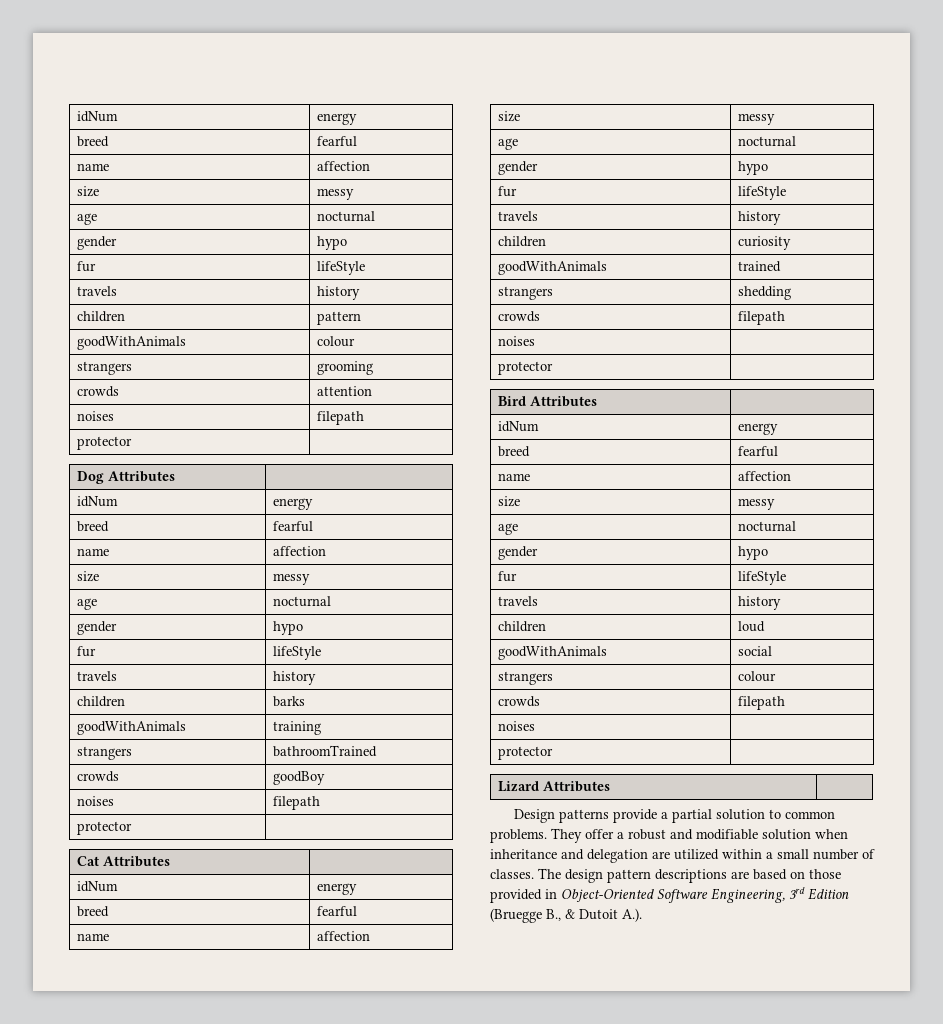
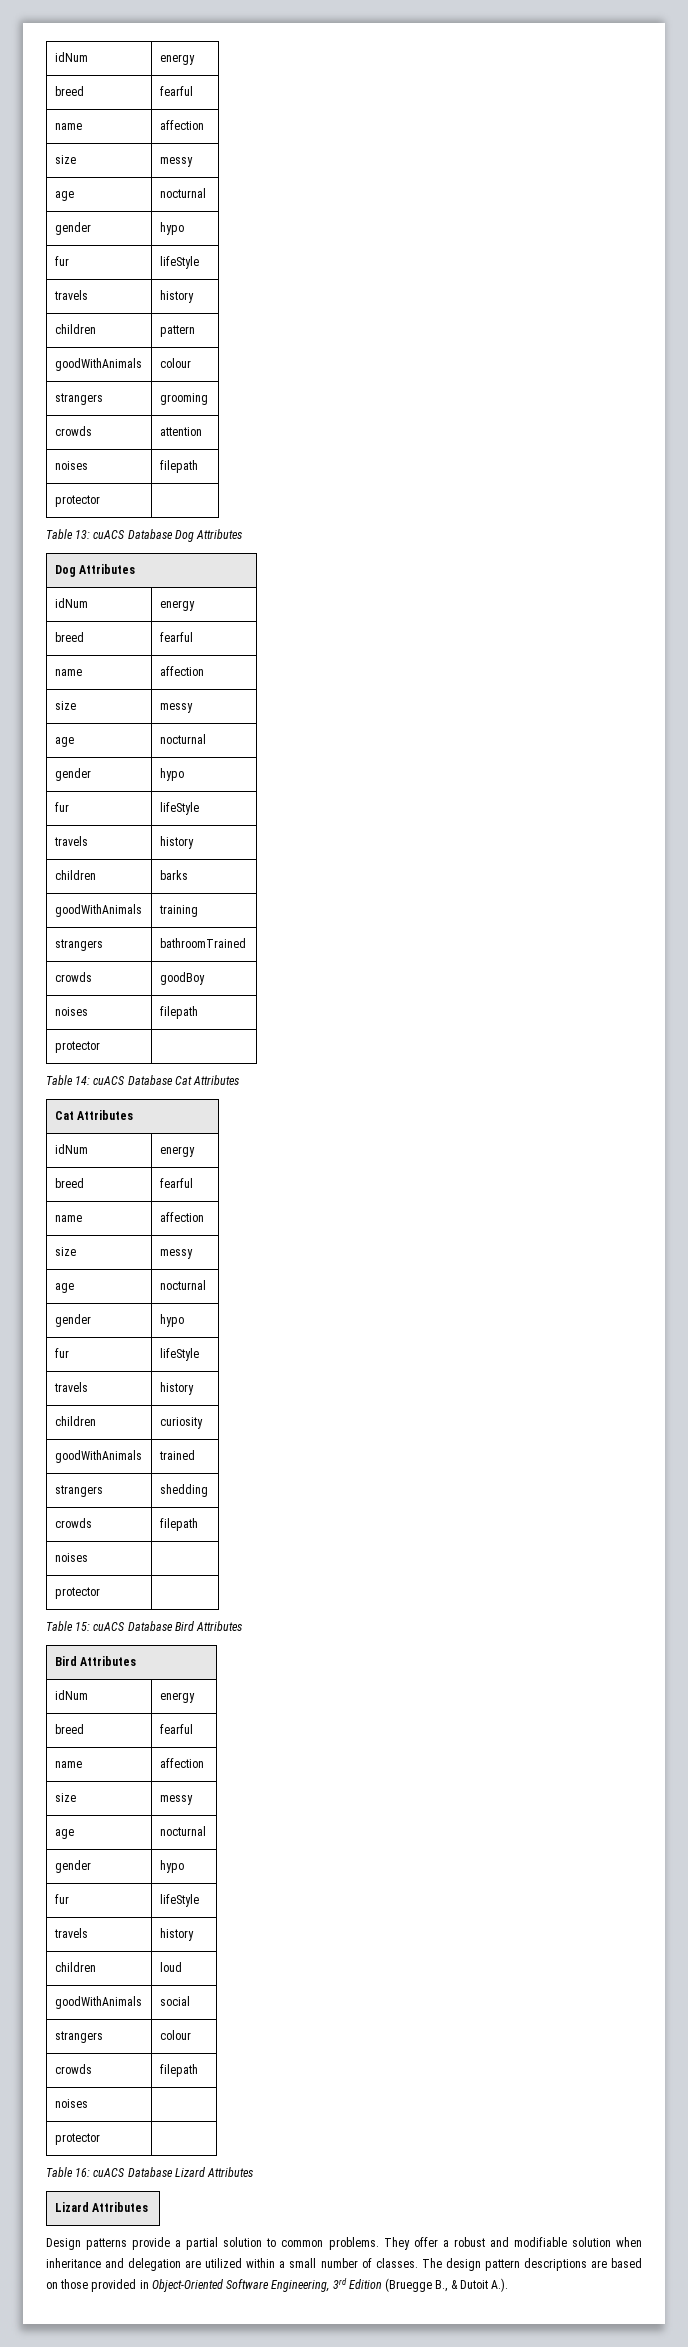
- Dog Attributes |
+ Table 13: cuACS Database Dog Attributes
+ Dog Attributes
- Cat Attributes |
+ Table 14: cuACS Database Cat Attributes
+ Cat Attributes
- Bird Attributes |
+ Table 15: cuACS Database Bird Attributes
+ Bird Attributes
- Lizard Attributes |
+ Table 16: cuACS Database Lizard Attributes
+ Lizard Attributes

